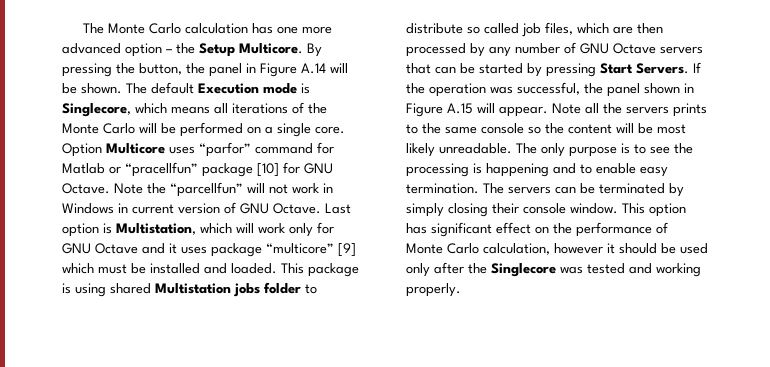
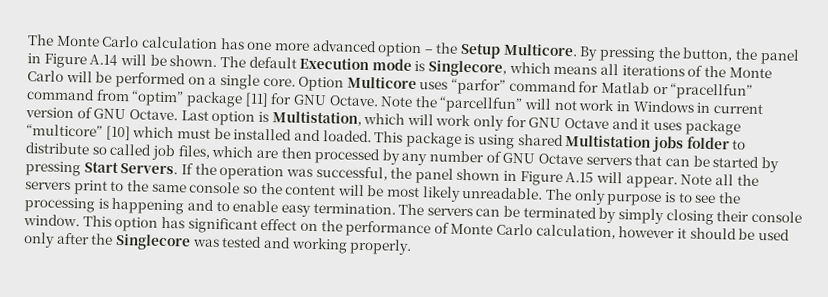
- Option Multicore uses “parfor” command for Matlab or “pracellfun” package [10] for GNU Octave.
+ Option Multicore uses “parfor” command for Matlab or “pracellfun” command from “optim” package [11] for GNU Octave.
- Last option is Multistation, which will work only for GNU Octave and it uses package “multicore” [9] which must be installed and loaded.
+ Last option is Multistation, which will work only for GNU Octave and it uses package “multicore” [10] which must be installed and loaded.
- Note all the servers prints to the same console so the content will be most likely unreadable.
+ Note all the servers print to the same console so the content will be most likely unreadable.

